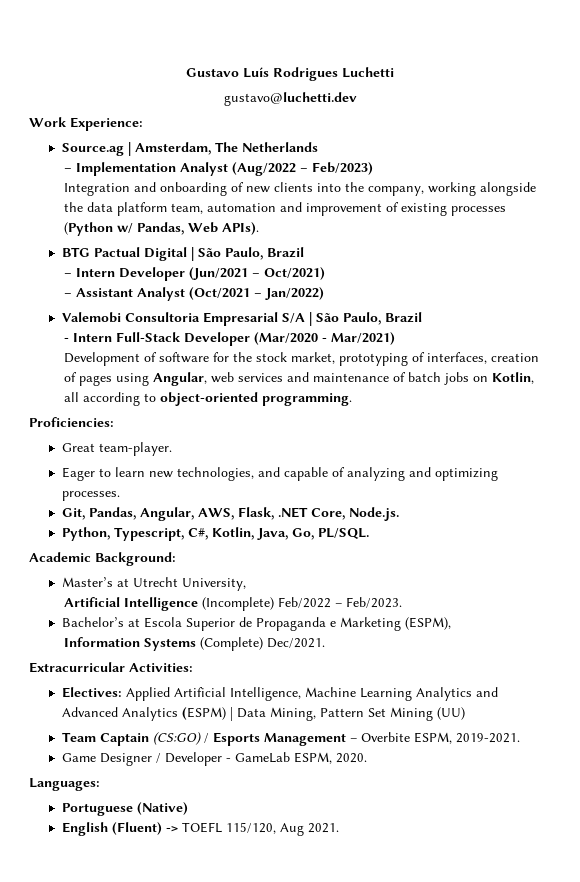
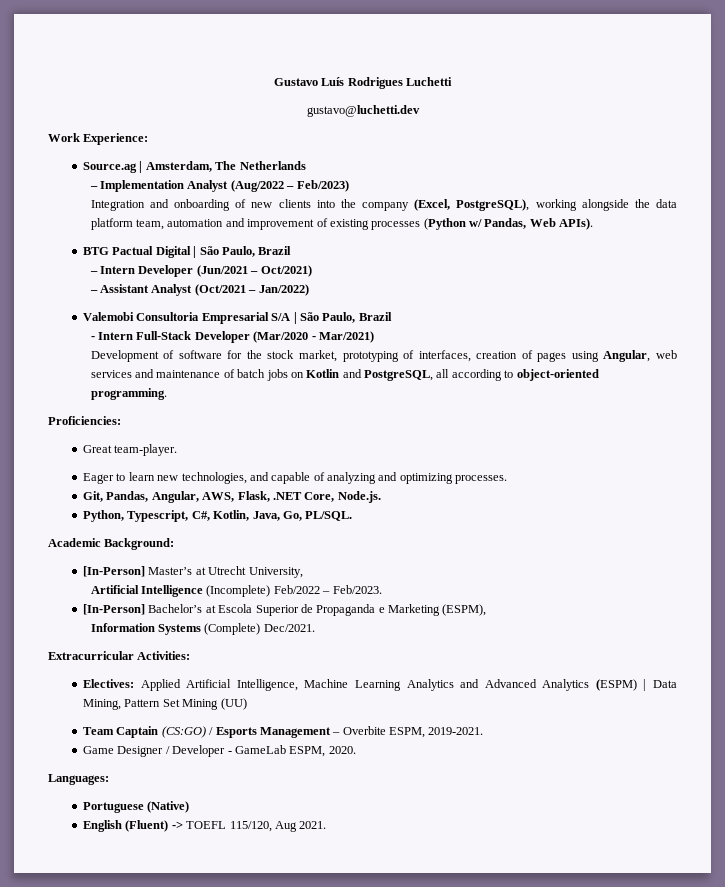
- Integration and onboarding of new clients into the company, working alongside the data platform team, automation and improvement of existing processes (Python w/ Pandas, Web APIs).
+ Integration and onboarding of new clients into the company (Excel, PostgreSQL), working alongside the data platform team, automation and improvement of existing processes (Python w/ Pandas, Web APIs).
- Development of software for the stock market, prototyping of interfaces, creation of pages using Angular, web services and maintenance of batch jobs on Kotlin, all according to object-oriented programming.
+ Development of software for the stock market, prototyping of interfaces, creation of pages using Angular, web services and maintenance of batch jobs on Kotlin and PostgreSQL, all according to object-oriented programming.
- Master’s at Utrecht University,
+ [In-Person] Master’s at Utrecht University,
- Bachelor’s at Escola Superior de Propaganda e Marketing (ESPM),
+ [In-Person] Bachelor’s at Escola Superior de Propaganda e Marketing (ESPM),

